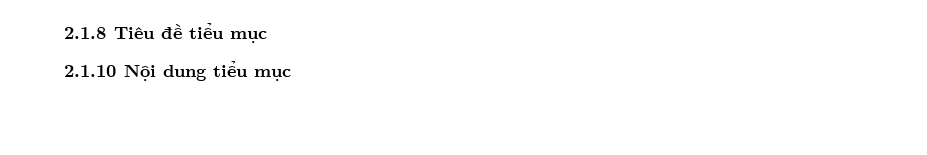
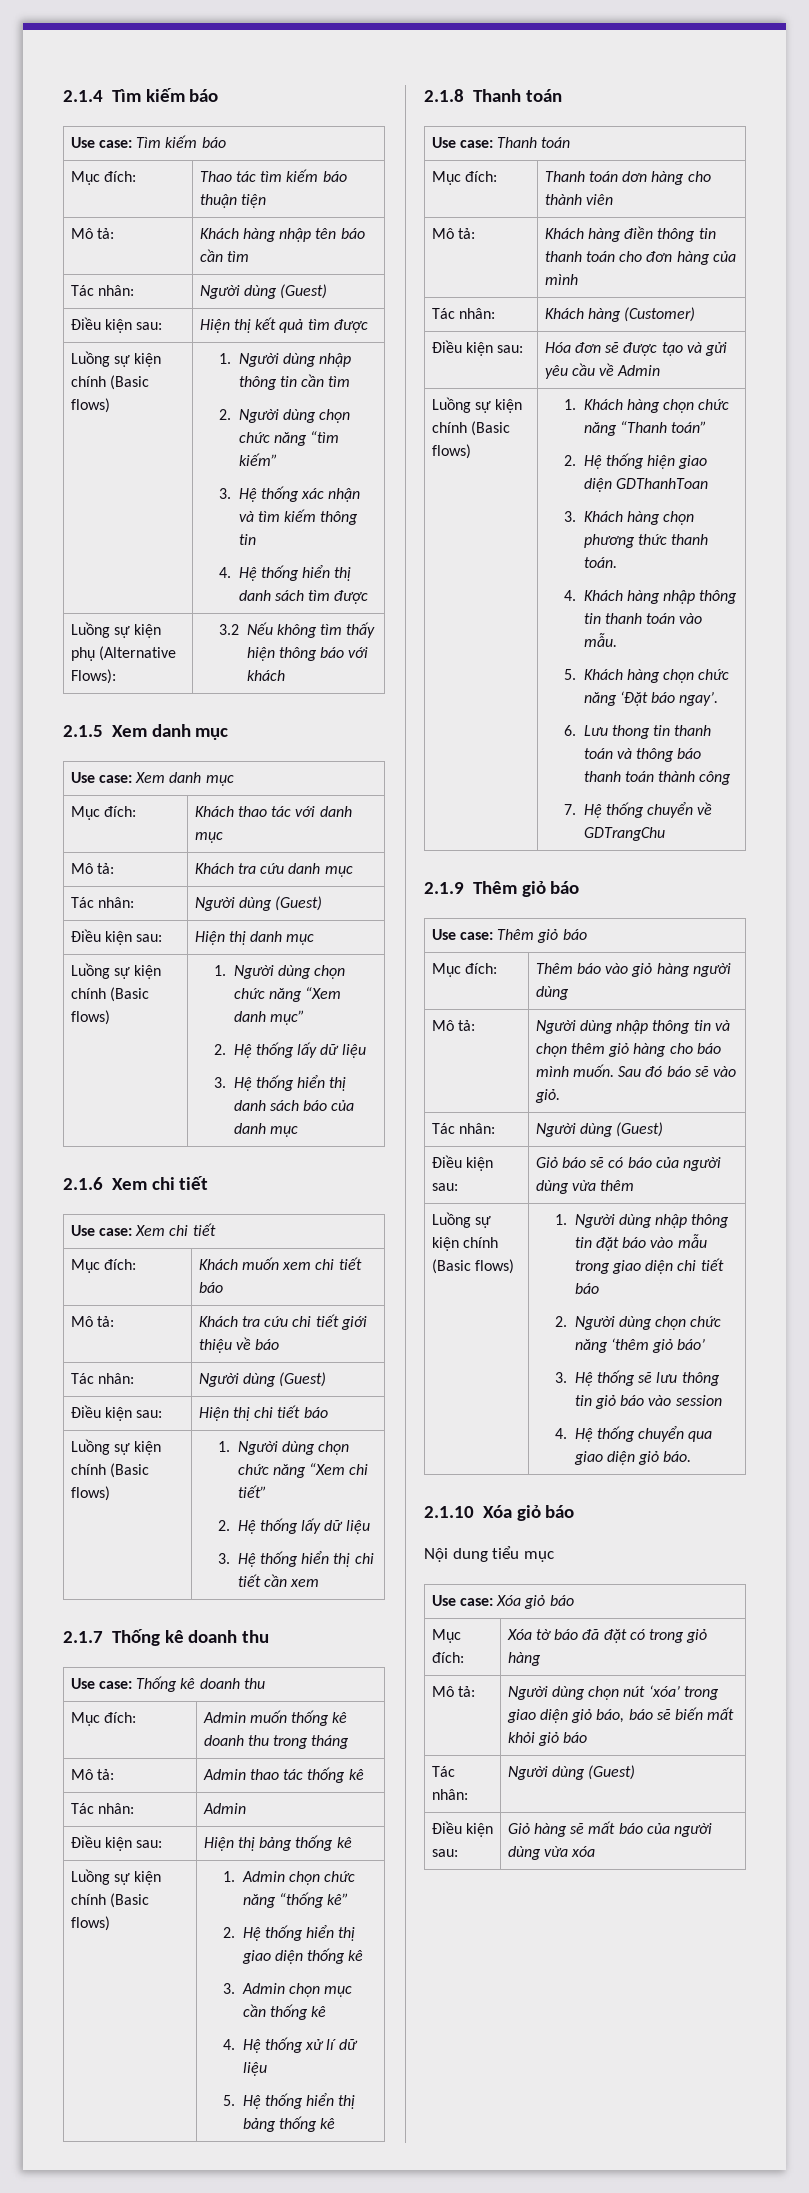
- 2.1.8 Tiêu đề tiểu mục
- 2.1.10 Nội dung tiểu mục
+ 2.1.4 Tìm kiếm báo
+ Use case: Tìm kiếm báo
+ Mục đích: | Thao tác tìm kiếm báo thuận tiện
+ Mô tả: | Khách hàng nhập tên báo cần tìm
+ Tác nhân: | Người dùng (Guest)
+ Điều kiện sau: | Hiện thị kết quả tìm được
+ Luồng sự kiện chính (Basic flows) | 1. Người dùng nhập thông tin cần tìm
+ 2. Người dùng chọn chức năng “tìm kiếm”
+ 3. Hệ thống xác nhận và tìm kiếm thông tin
+ 4. Hệ thống hiển thị danh sách tìm được
+ Luồng sự kiện phụ (Alternative Flows): | 3.2 Nếu không tìm thấy hiện thông báo với khách
+ 2.1.5 Xem danh mục
+ Use case: Xem danh mục
+ Mục đích: | Khách thao tác với danh mục
+ Mô tả: | Khách tra cứu danh mục
+ Tác nhân: | Người dùng (Guest)
+ Điều kiện sau: | Hiện thị danh mục
+ Luồng sự kiện chính (Basic flows) | 1. Người dùng chọn chức năng “Xem danh mục”
+ 2. Hệ thống lấy dữ liệu
+ 3. Hệ thống hiển thị danh sách báo của danh mục
+ 2.1.6 Xem chi tiết
+ Use case: Xem chi tiết
+ Mục đích: | Khách muốn xem chi tiết báo
+ Mô tả: | Khách tra cứu chi tiết giới thiệu về báo
+ Tác nhân: | Người dùng (Guest)
+ Điều kiện sau: | Hiện thị chi tiết báo
+ Luồng sự kiện chính (Basic flows) | 1. Người dùng chọn chức năng “Xem chi tiết”
+ 2. Hệ thống lấy dữ liệu
+ 3. Hệ thống hiển thị chi tiết cần xem
+ 2.1.7 Thống kê doanh thu
+ Use case: Thống kê doanh thu
+ Mục đích: | Admin muốn thống kê doanh thu trong tháng
+ Mô tả: | Admin thao tác thống kê
+ Tác nhân: | Admin
+ Điều kiện sau: | Hiện thị bảng thống kê
+ Luồng sự kiện chính (Basic flows) | 1. Admin chọn chức năng “thống kê”
+ 2. Hệ thống hiển thị giao diện thống kê
+ 3. Admin chọn mục cần thống kê
+ 4. Hệ thống xử lí dữ liệu
+ 5. Hệ thống hiển thị bảng thống kê
+ 2.1.8 Thanh toán
+ Use case: Thanh toán
+ Mục đích: | Thanh toán dơn hàng cho thành viên
+ Mô tả: | Khách hàng điền thông tin thanh toán cho đơn hàng của mình
+ Tác nhân: | Khách hàng (Customer)
+ Điều kiện sau: | Hóa đơn sẽ được tạo và gửi yêu cầu về Admin
+ Luồng sự kiện chính (Basic flows) | 1. Khách hàng chọn chức năng “Thanh toán”
+ 2. Hệ thống hiện giao diện GDThanhToan
+ 3. Khách hàng chọn phương thức thanh toán.
+ 4. Khách hàng nhập thông tin thanh toán vào mẫu.
+ 5. Khách hàng chọn chức năng ‘Đặt báo ngay’.
+ 6. Lưu thong tin thanh toán và thông báo thanh toán thành công
+ 7. Hệ thống chuyển về GDTrangChu
+ 2.1.9 Thêm giỏ báo
+ Use case: Thêm giỏ báo
+ Mục đích: | Thêm báo vào giỏ hàng người dùng
+ Mô tả: | Người dùng nhập thông tin và chọn thêm giỏ hàng cho báo mình muốn. Sau đó báo sẽ vào giỏ.
+ Tác nhân: | Người dùng (Guest)
+ Điều kiện sau: | Giỏ báo sẽ có báo của người dùng vừa thêm
+ Luồng sự kiện chính (Basic flows) | 1. Người dùng nhập thông tin đặt báo vào mẫu trong giao diện chi tiết báo
+ 2. Người dùng chọn chức năng ‘thêm giỏ báo’
+ 3. Hệ thống sẽ lưu thông tin giỏ báo vào session
+ 4. Hệ thống chuyển qua giao diện giỏ báo.
+ 2.1.10 Xóa giỏ báo
+ Nội dung tiểu mục
+ Use case: Xóa giỏ báo
+ Mục đích: | Xóa tờ báo đã đặt có trong giỏ hàng
+ Mô tả: | Người dùng chọn nút ‘xóa’ trong giao diện giỏ báo, báo sẽ biến mất khỏi giỏ báo
+ Tác nhân: | Người dùng (Guest)
+ Điều kiện sau: | Giỏ hàng sẽ mất báo của người dùng vừa xóa

